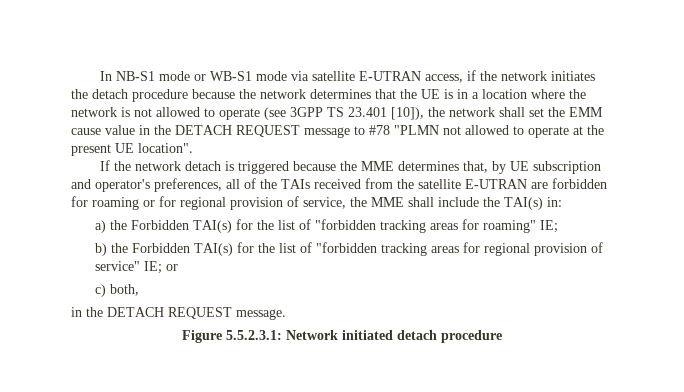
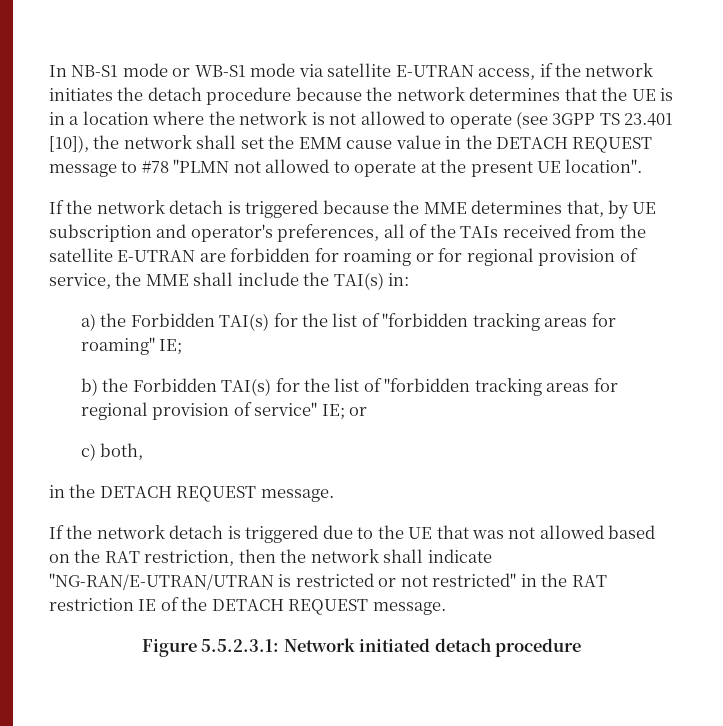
+ If the network detach is triggered due to the UE that was not allowed based on the RAT restriction, then the network shall indicate "NG-RAN/E-UTRAN/UTRAN is restricted or not restricted" in the RAT restriction IE of the DETACH REQUEST message.

